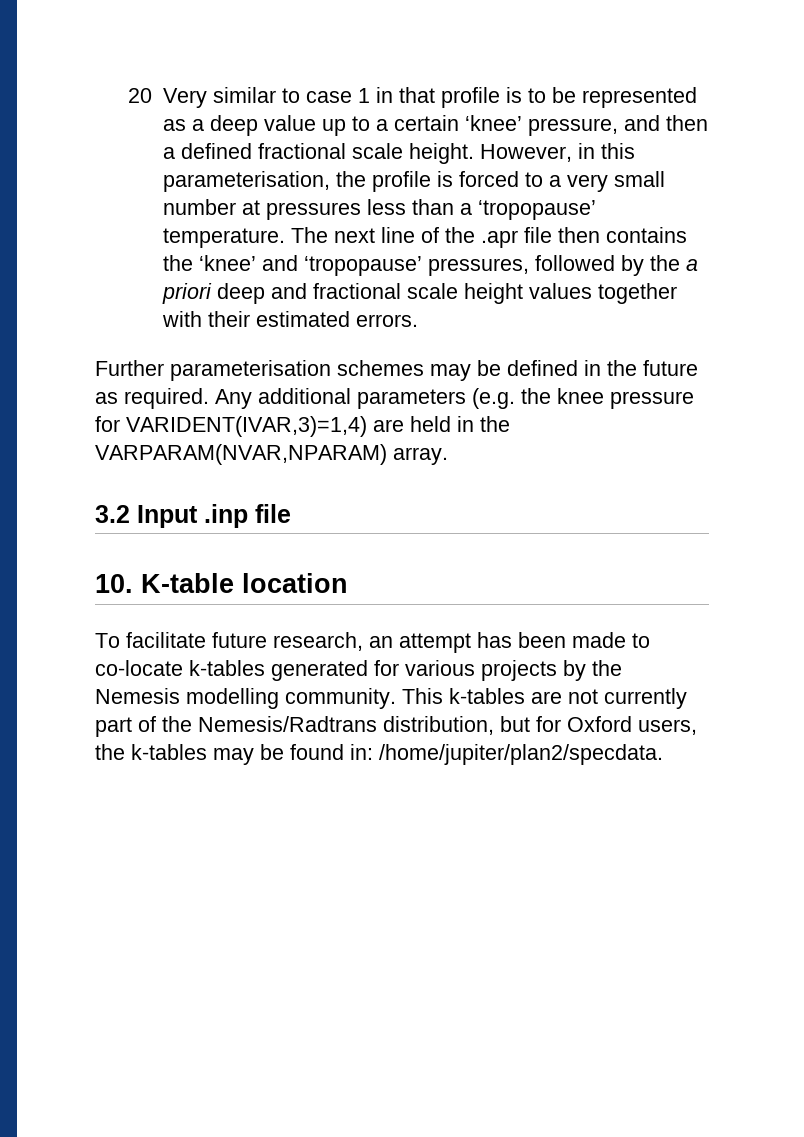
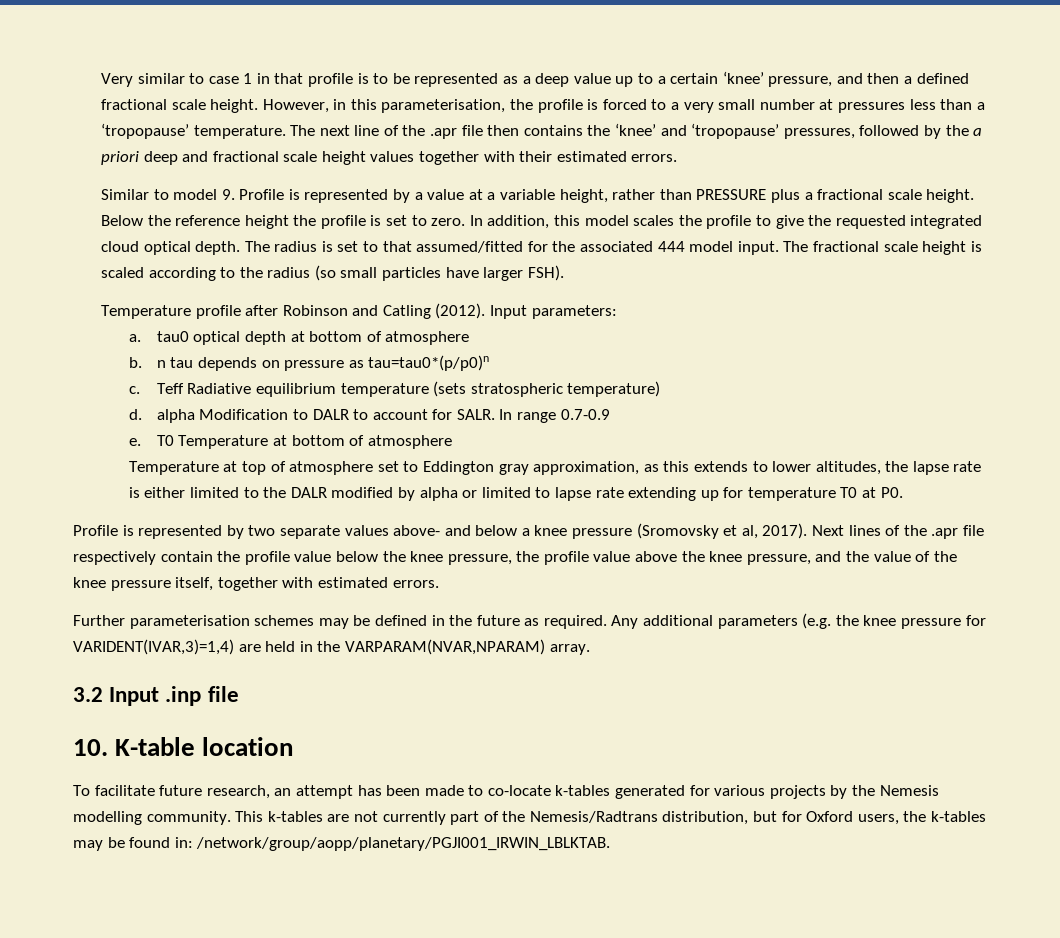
- 20 Very similar to case 1 in that profile is to be represented as a deep value up to a certain ‘knee’ pressure, and then a defined fractional scale height.
+ Very similar to case 1 in that profile is to be represented as a deep value up to a certain ‘knee’ pressure, and then a defined fractional scale height.
+ Similar to model 9. Profile is represented by a value at a variable height, rather than PRESSURE plus a fractional scale height. Below the reference height the profile is set to zero. In addition, this model scales the profile to give the requested integrated cloud optical depth. The radius is set to that assumed/fitted for the associated 444 model input. The fractional scale height is scaled according to the radius (so small particles have larger FSH).
+ Temperature profile after Robinson and Catling (2012). Input parameters:
+ a. tau0 optical depth at bottom of atmosphere
+ b. n tau depends on pressure as tau=tau0*(p/p0)n
+ c. Teff Radiative equilibrium temperature (sets stratospheric temperature)
+ d. alpha Modification to DALR to account for SALR. In range 0.7-0.9
+ e. T0 Temperature at bottom of atmosphere
+ Temperature at top of atmosphere set to Eddington gray approximation, as this extends to lower altitudes, the lapse rate is either limited to the DALR modified by alpha or limited to lapse rate extending up for temperature T0 at P0.
+ Profile is represented by two separate values above- and below a knee pressure (Sromovsky et al, 2017). Next lines of the .apr file respectively contain the profile value below the knee pressure, the profile value above the knee pressure, and the value of the knee pressure itself, together with estimated errors.
- This k-tables are not currently part of the Nemesis/Radtrans distribution, but for Oxford users, the k-tables may be found in: /home/jupiter/plan2/specdata.
+ This k-tables are not currently part of the Nemesis/Radtrans distribution, but for Oxford users, the k-tables may be found in: /network/group/aopp/planetary/PGJI001_IRWIN_LBLKTAB.

